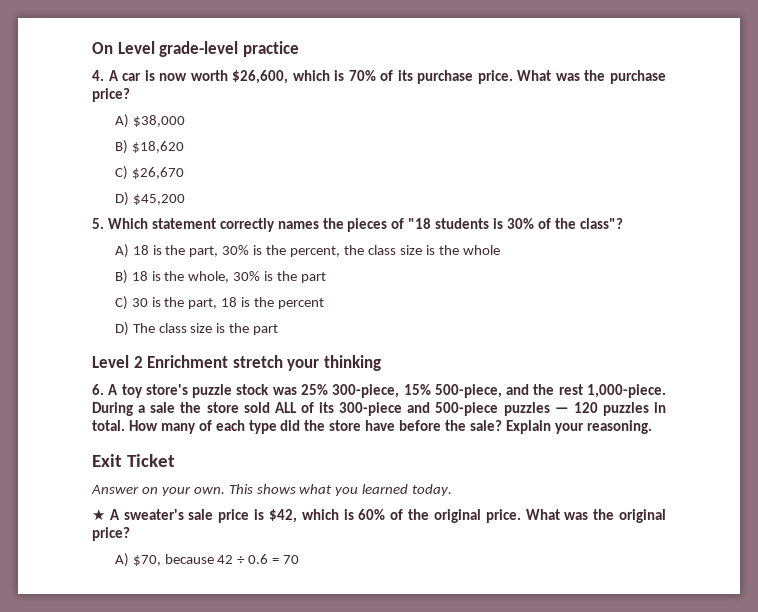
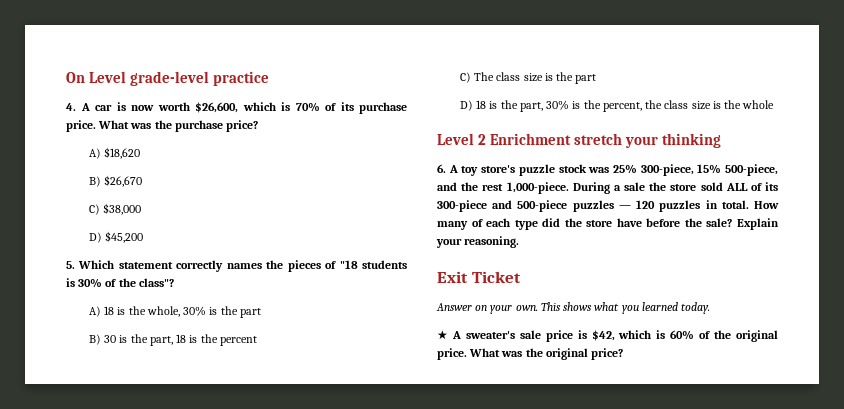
- A) $38,000
- B) $18,620
- C) $26,670
+ A) $18,620
+ B) $26,670
+ C) $38,000
- A) 18 is the part, 30% is the percent, the class size is the whole
+ A) 18 is the whole, 30% is the part
+ B) 30 is the part, 18 is the percent
+ C) The class size is the part
+ D) 18 is the part, 30% is the percent, the class size is the whole
- B) 18 is the whole, 30% is the part
- C) 30 is the part, 18 is the percent
- D) The class size is the part
- A) $70, because 42 ÷ 0.6 = 70

